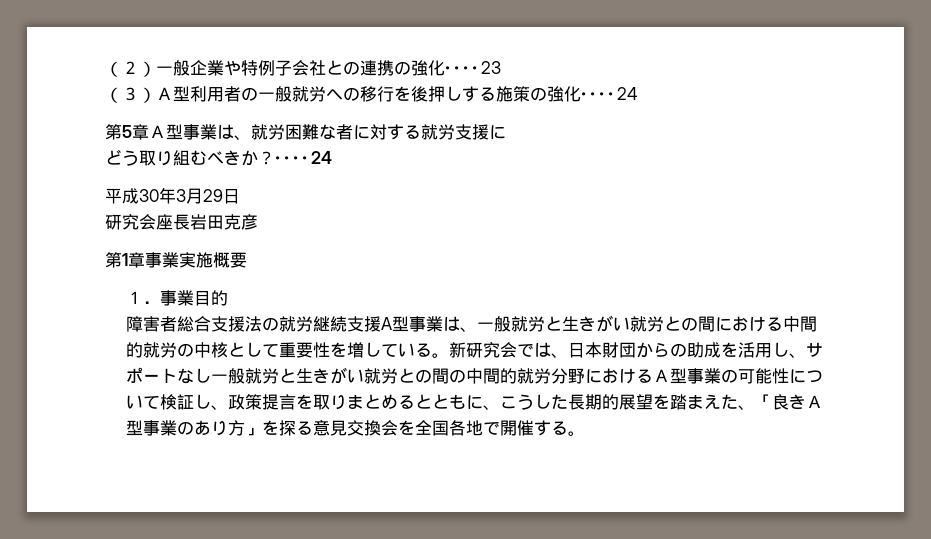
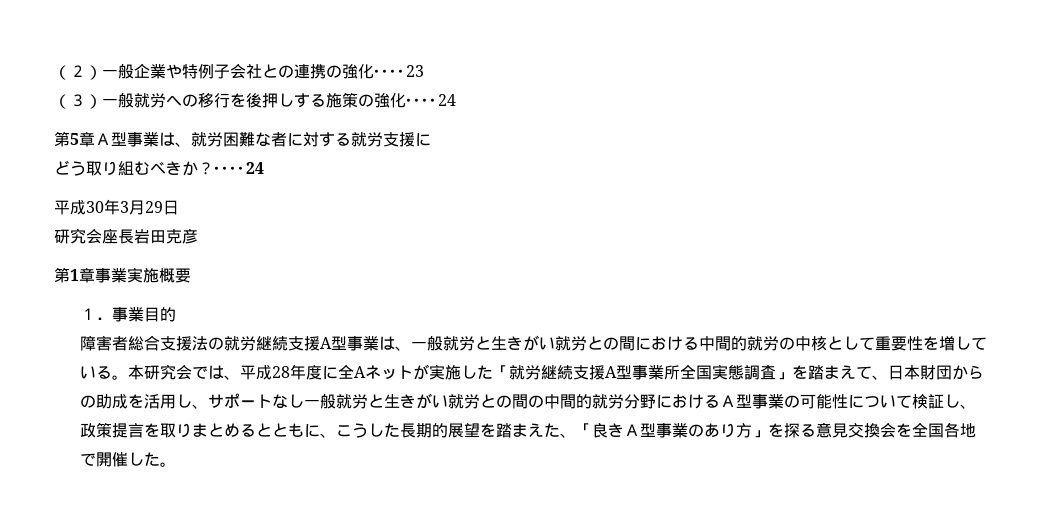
- （３）Ａ型利用者の一般就労への移行を後押しする施策の強化････24
+ （３）一般就労への移行を後押しする施策の強化････24
- 新研究会では、日本財団からの助成を活用し、サポートなし一般就労と生きがい就労との間の中間的就労分野におけるＡ型事業の可能性について検証し、政策提言を取りまとめるとともに、こうした長期的展望を踏まえた、「良きＡ型事業のあり方」を探る意見交換会を全国各地で開催する。
+ 本研究会では、平成28年度に全Aネットが実施した「就労継続支援A型事業所全国実態調査」を踏まえて、日本財団からの助成を活用し、サポートなし一般就労と生きがい就労との間の中間的就労分野におけるＡ型事業の可能性について検証し、政策提言を取りまとめるとともに、こうした長期的展望を踏まえた、「良きＡ型事業のあり方」を探る意見交換会を全国各地で開催した。

